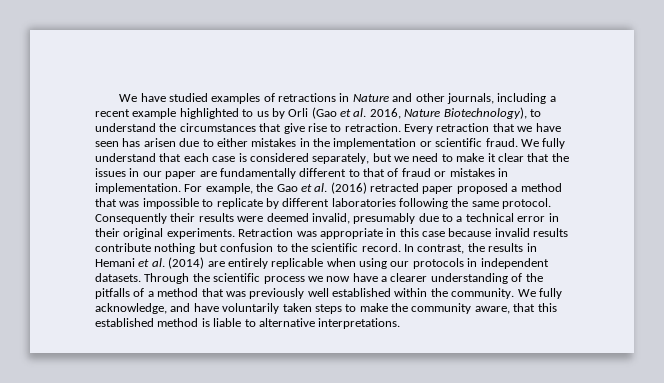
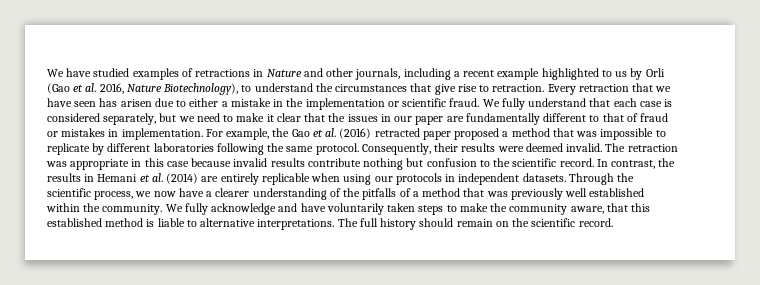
- Every retraction that we have seen has arisen due to either mistakes in the implementation or scientific fraud.
+ Every retraction that we have seen has arisen due to either a mistake in the implementation or scientific fraud.
- Consequently their results were deemed invalid, presumably due to a technical error in their original experiments. Retraction was appropriate in this case because invalid results contribute nothing but confusion to the scientific record.
+ Consequently, their results were deemed invalid. The retraction was appropriate in this case because invalid results contribute nothing but confusion to the scientific record.
- Through the scientific process we now have a clearer understanding of the pitfalls of a method that was previously well established within the community.
+ Through the scientific process, we now have a clearer understanding of the pitfalls of a method that was previously well established within the community.
- We fully acknowledge, and have voluntarily taken steps to make the community aware, that this established method is liable to alternative interpretations.
+ We fully acknowledge and have voluntarily taken steps to make the community aware, that this established method is liable to alternative interpretations.
+ The full history should remain on the scientific record.

